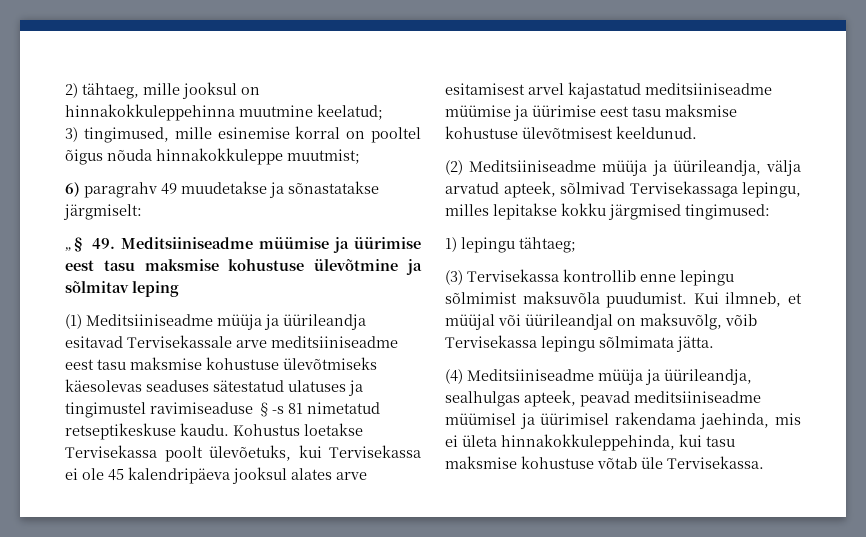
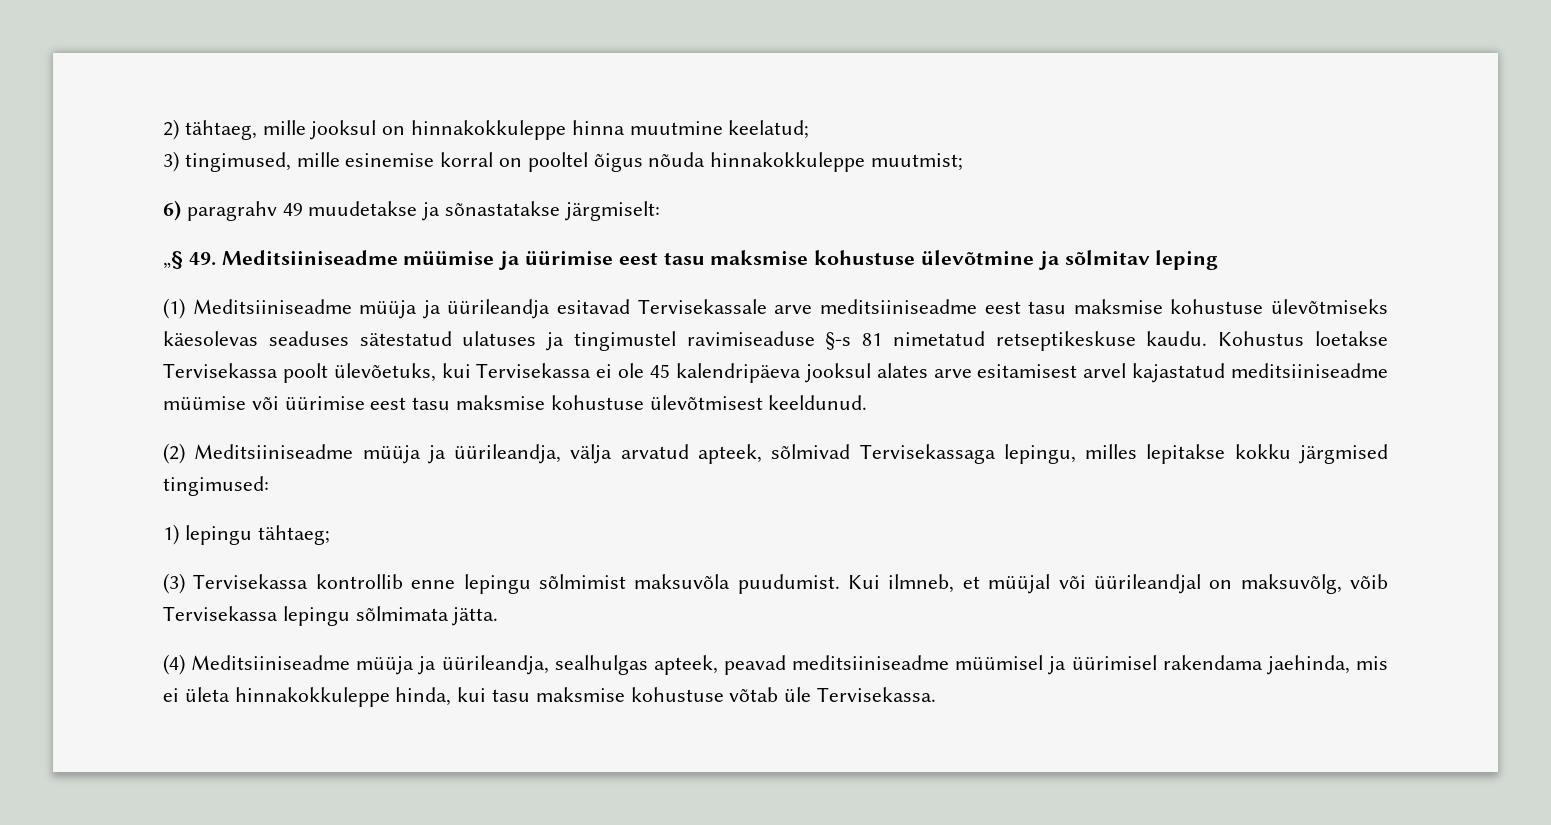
- 2) tähtaeg, mille jooksul on hinnakokkuleppehinna muutmine keelatud;
+ 2) tähtaeg, mille jooksul on hinnakokkuleppe hinna muutmine keelatud;
- Kohustus loetakse Tervisekassa poolt ülevõetuks, kui Tervisekassa ei ole 45 kalendripäeva jooksul alates arve esitamisest arvel kajastatud meditsiiniseadme müümise ja üürimise eest tasu maksmise kohustuse ülevõtmisest keeldunud.
+ Kohustus loetakse Tervisekassa poolt ülevõetuks, kui Tervisekassa ei ole 45 kalendripäeva jooksul alates arve esitamisest arvel kajastatud meditsiiniseadme müümise või üürimise eest tasu maksmise kohustuse ülevõtmisest keeldunud.
- (4) Meditsiiniseadme müüja ja üürileandja, sealhulgas apteek, peavad meditsiiniseadme müümisel ja üürimisel rakendama jaehinda, mis ei ületa hinnakokkuleppehinda, kui tasu maksmise kohustuse võtab üle Tervisekassa.
+ (4) Meditsiiniseadme müüja ja üürileandja, sealhulgas apteek, peavad meditsiiniseadme müümisel ja üürimisel rakendama jaehinda, mis ei ületa hinnakokkuleppe hinda, kui tasu maksmise kohustuse võtab üle Tervisekassa.

